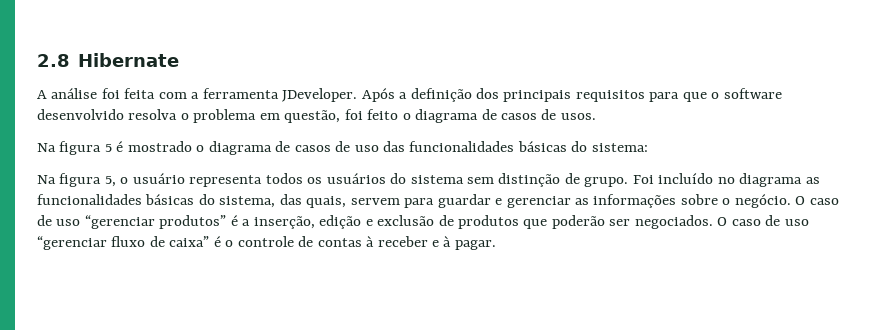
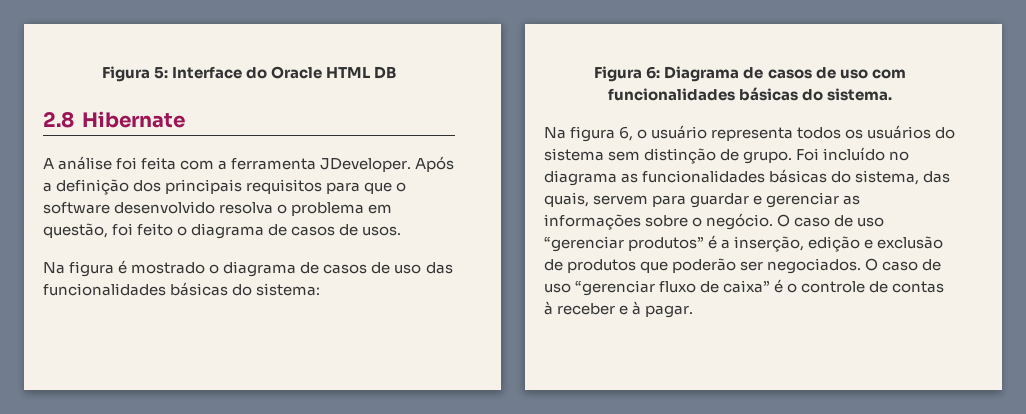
+ Figura 5: Interface do Oracle HTML DB
- Na figura 5 é mostrado o diagrama de casos de uso das funcionalidades básicas do sistema:
+ Na figura é mostrado o diagrama de casos de uso das funcionalidades básicas do sistema:
- Na figura 5, o usuário representa todos os usuários do sistema sem distinção de grupo.
+ Figura 6: Diagrama de casos de uso com funcionalidades básicas do sistema.
+ Na figura 6, o usuário representa todos os usuários do sistema sem distinção de grupo.

